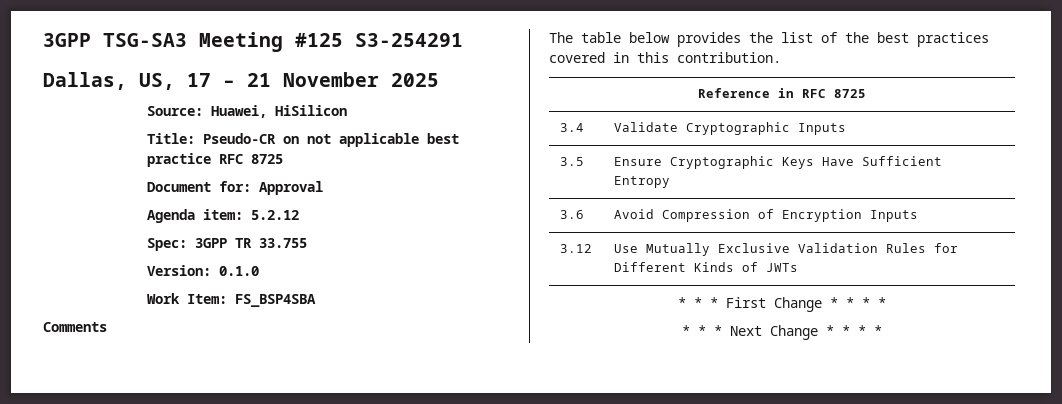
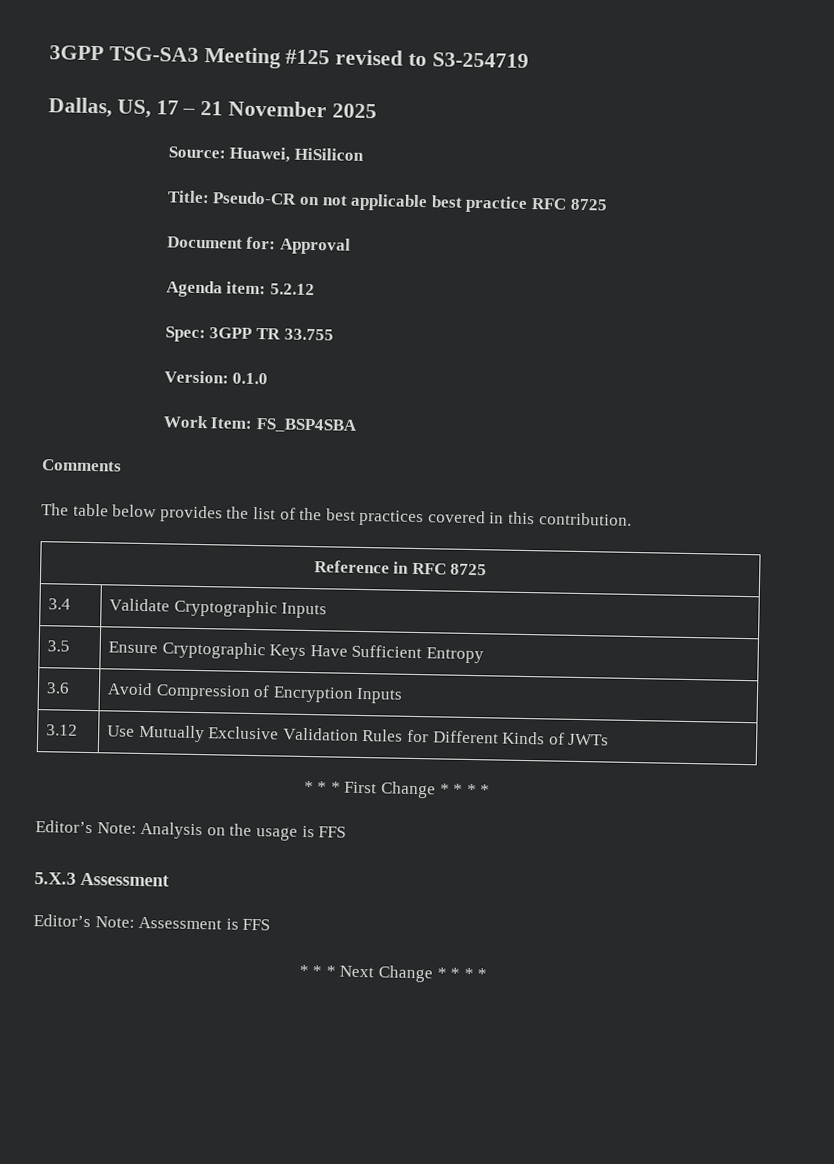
- 3GPP TSG-SA3 Meeting #125 S3-254291
+ 3GPP TSG-SA3 Meeting #125 revised to S3-254719
+ Editor’s Note: Analysis on the usage is FFS
+ 5.X.3 Assessment
+ Editor’s Note: Assessment is FFS

